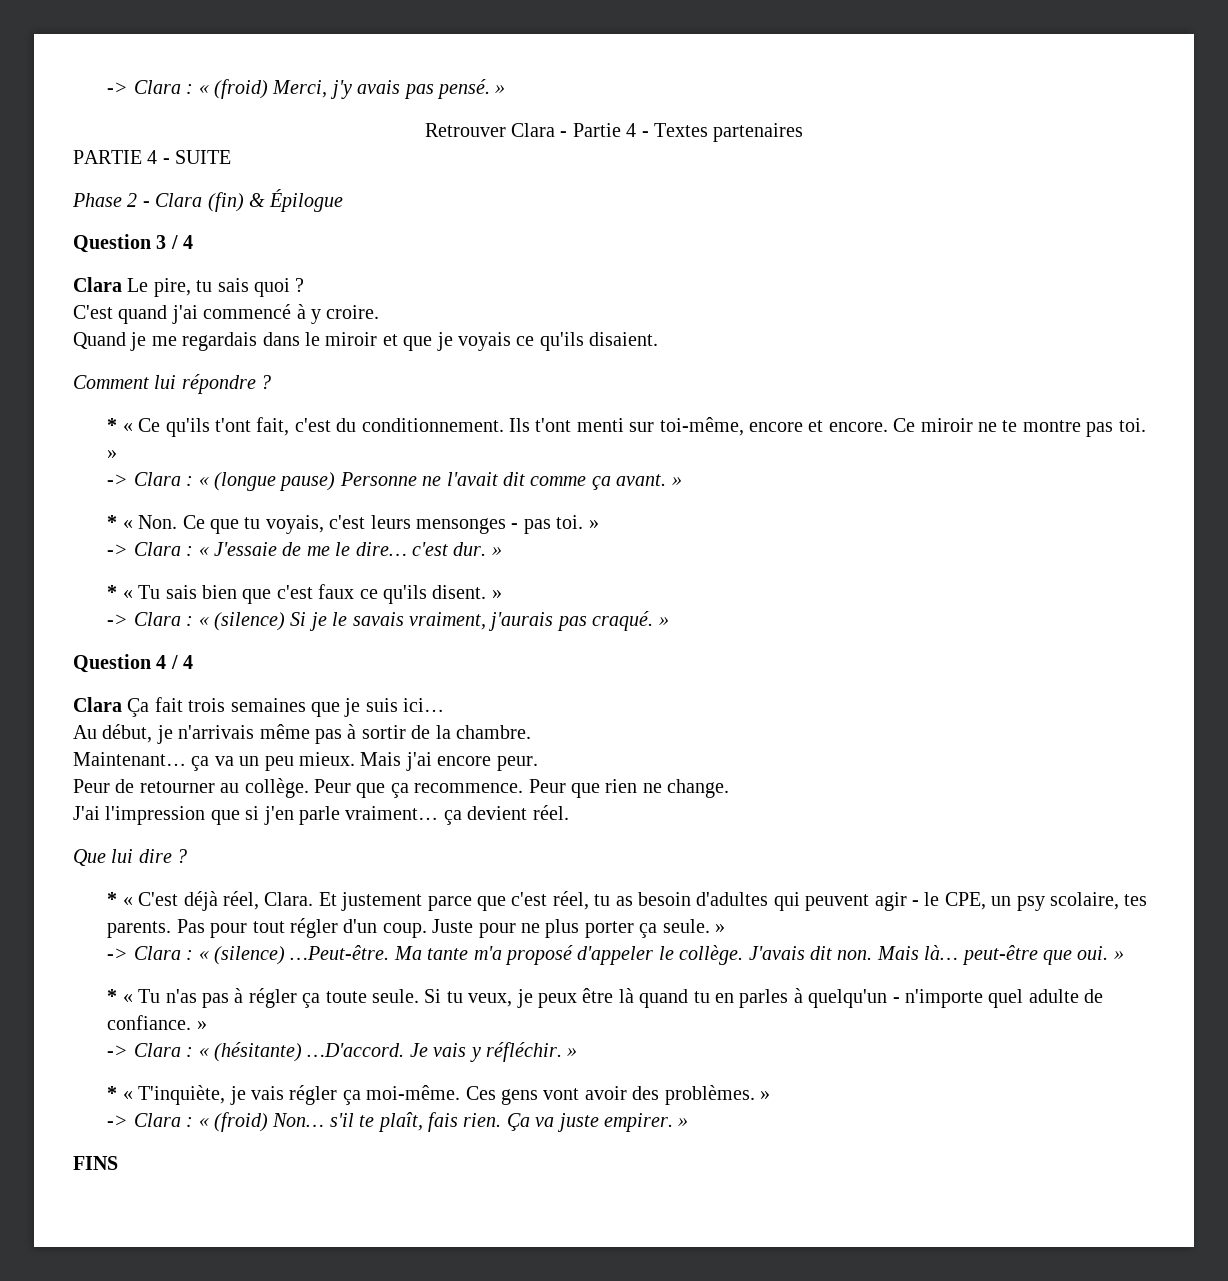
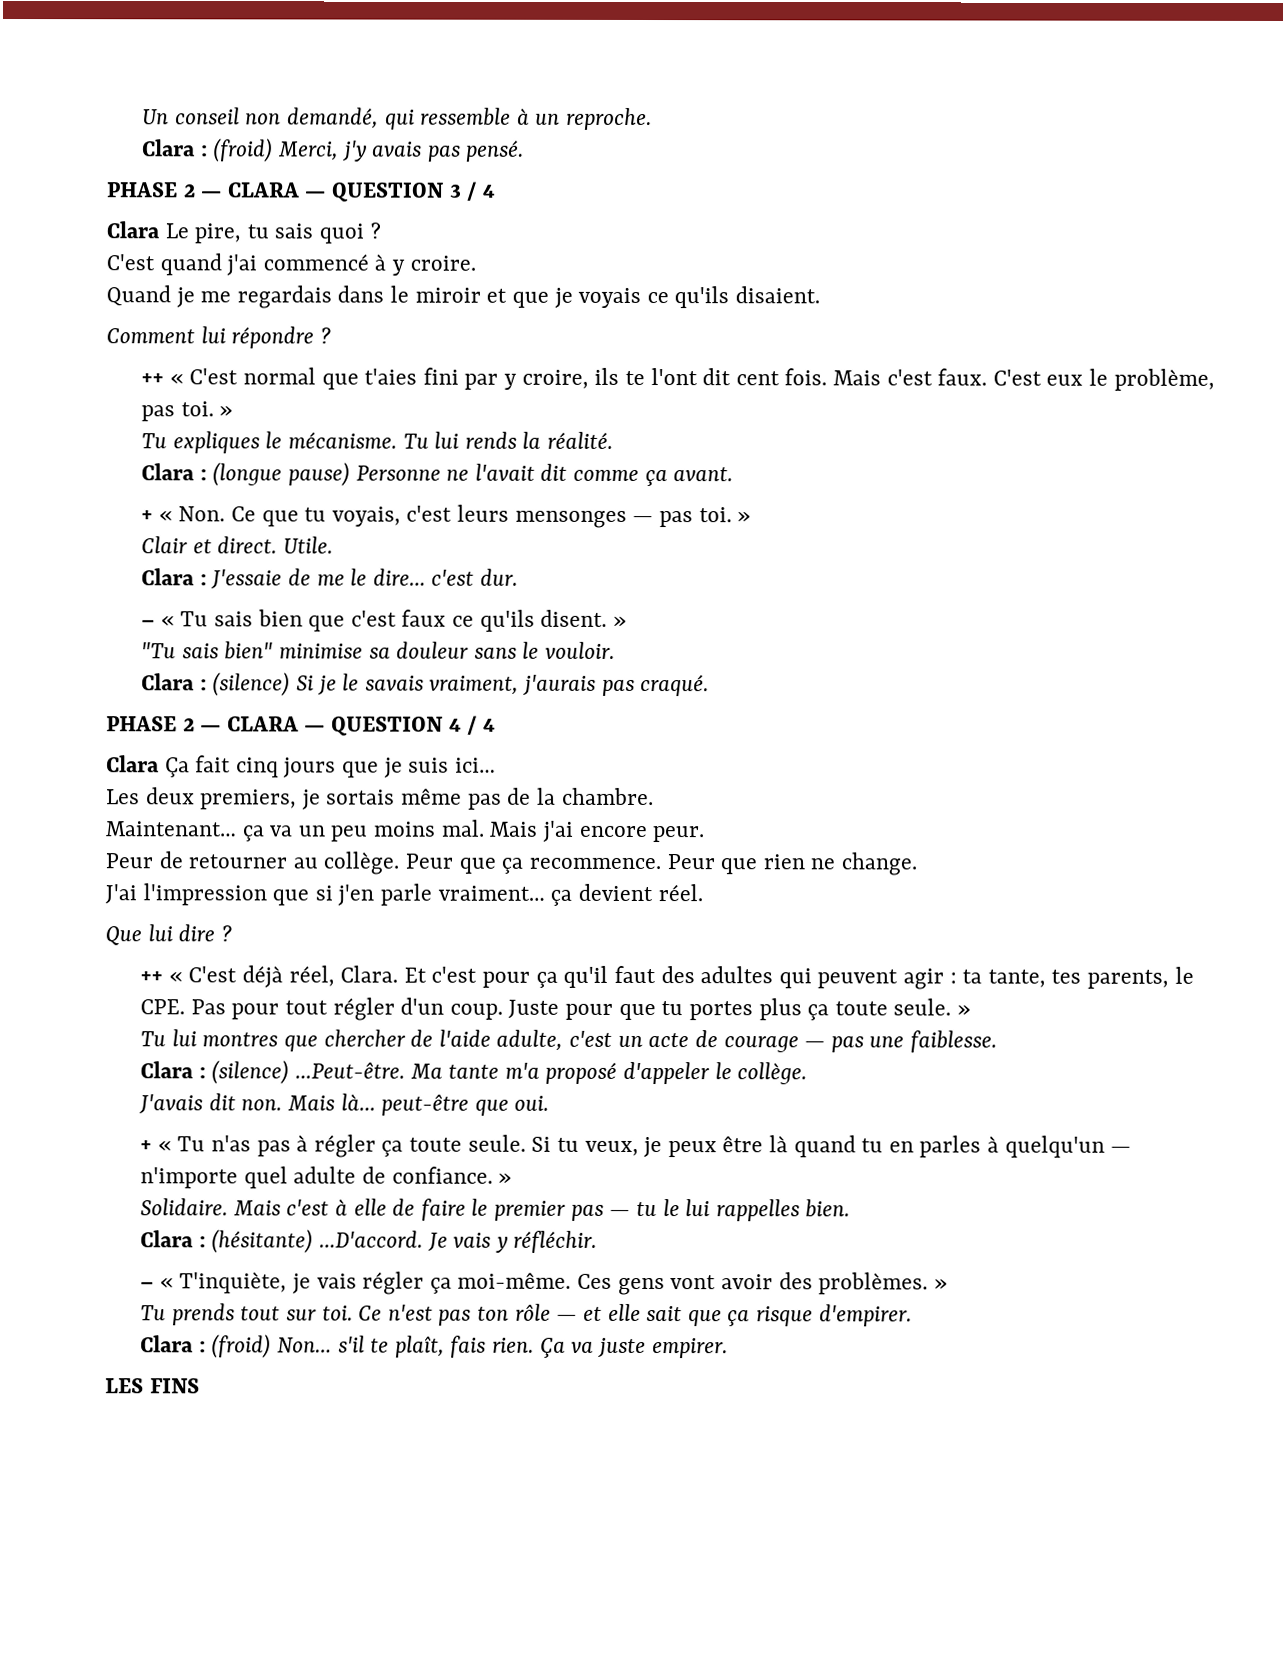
- -> Clara : « (froid) Merci, j'y avais pas pensé. »
- Retrouver Clara - Partie 4 - Textes partenaires
- PARTIE 4 - SUITE
- Phase 2 - Clara (fin) & Épilogue
- Question 3 / 4
+ Un conseil non demandé, qui ressemble à un reproche.
+ Clara : (froid) Merci, j'y avais pas pensé.
+ PHASE 2 — CLARA — QUESTION 3 / 4
- * « Ce qu'ils t'ont fait, c'est du conditionnement. Ils t'ont menti sur toi-même, encore et encore. Ce miroir ne te montre pas toi. »
- -> Clara : « (longue pause) Personne ne l'avait dit comme ça avant. »
- * « Non. Ce que tu voyais, c'est leurs mensonges - pas toi. »
- -> Clara : « J'essaie de me le dire… c'est dur. »
- * « Tu sais bien que c'est faux ce qu'ils disent. »
+ ++ « C'est normal que t'aies fini par y croire, ils te l'ont dit cent fois. Mais c'est faux. C'est eux le problème, pas toi. »
+ Tu expliques le mécanisme. Tu lui rends la réalité.
+ Clara : (longue pause) Personne ne l'avait dit comme ça avant.
+ + « Non. Ce que tu voyais, c'est leurs mensonges — pas toi. »
+ Clair et direct. Utile.
+ Clara : J'essaie de me le dire… c'est dur.
+ – « Tu sais bien que c'est faux ce qu'ils disent. »
- -> Clara : « (silence) Si je le savais vraiment, j'aurais pas craqué. »
- Question 4 / 4
+ "Tu sais bien" minimise sa douleur sans le vouloir.
+ Clara : (silence) Si je le savais vraiment, j'aurais pas craqué.
+ PHASE 2 — CLARA — QUESTION 4 / 4
- Clara Ça fait trois semaines que je suis ici…
+ Clara Ça fait cinq jours que je suis ici…
- Au début, je n'arrivais même pas à sortir de la chambre.
+ Les deux premiers, je sortais même pas de la chambre.
- Maintenant… ça va un peu mieux.
+ Maintenant… ça va un peu moins mal.
- * « C'est déjà réel, Clara.
+ ++ « C'est déjà réel, Clara.
- Et justement parce que c'est réel, tu as besoin d'adultes qui peuvent agir - le CPE, un psy scolaire, tes parents. Pas pour tout régler d'un coup.
+ Et c'est pour ça qu'il faut des adultes qui peuvent agir : ta tante, tes parents, le CPE. Pas pour tout régler d'un coup.
- Juste pour ne plus porter ça seule. »
- -> Clara : « (silence) …Peut-être.
+ Juste pour que tu portes plus ça toute seule. »
+ Tu lui montres que chercher de l'aide adulte, c'est un acte de courage — pas une faiblesse.
+ Clara : (silence) …Peut-être.
- Ma tante m'a proposé d'appeler le collège. J'avais dit non.
+ Ma tante m'a proposé d'appeler le collège.
+ J'avais dit non.
- Mais là… peut-être que oui. »
- * « Tu n'as pas à régler ça toute seule.
+ Mais là… peut-être que oui.
+ + « Tu n'as pas à régler ça toute seule.
- Si tu veux, je peux être là quand tu en parles à quelqu'un - n'importe quel adulte de confiance. »
+ Si tu veux, je peux être là quand tu en parles à quelqu'un — n'importe quel adulte de confiance. »
- -> Clara : « (hésitante) …D'accord.
+ Solidaire. Mais c'est à elle de faire le premier pas — tu le lui rappelles bien.
+ Clara : (hésitante) …D'accord.
- Je vais y réfléchir. »
- * « T'inquiète, je vais régler ça moi-même.
+ Je vais y réfléchir.
+ – « T'inquiète, je vais régler ça moi-même.
- -> Clara : « (froid) Non… s'il te plaît, fais rien.
+ Tu prends tout sur toi. Ce n'est pas ton rôle — et elle sait que ça risque d'empirer.
+ Clara : (froid) Non… s'il te plaît, fais rien.
- Ça va juste empirer. »
- FINS
+ Ça va juste empirer.
+ LES FINS

